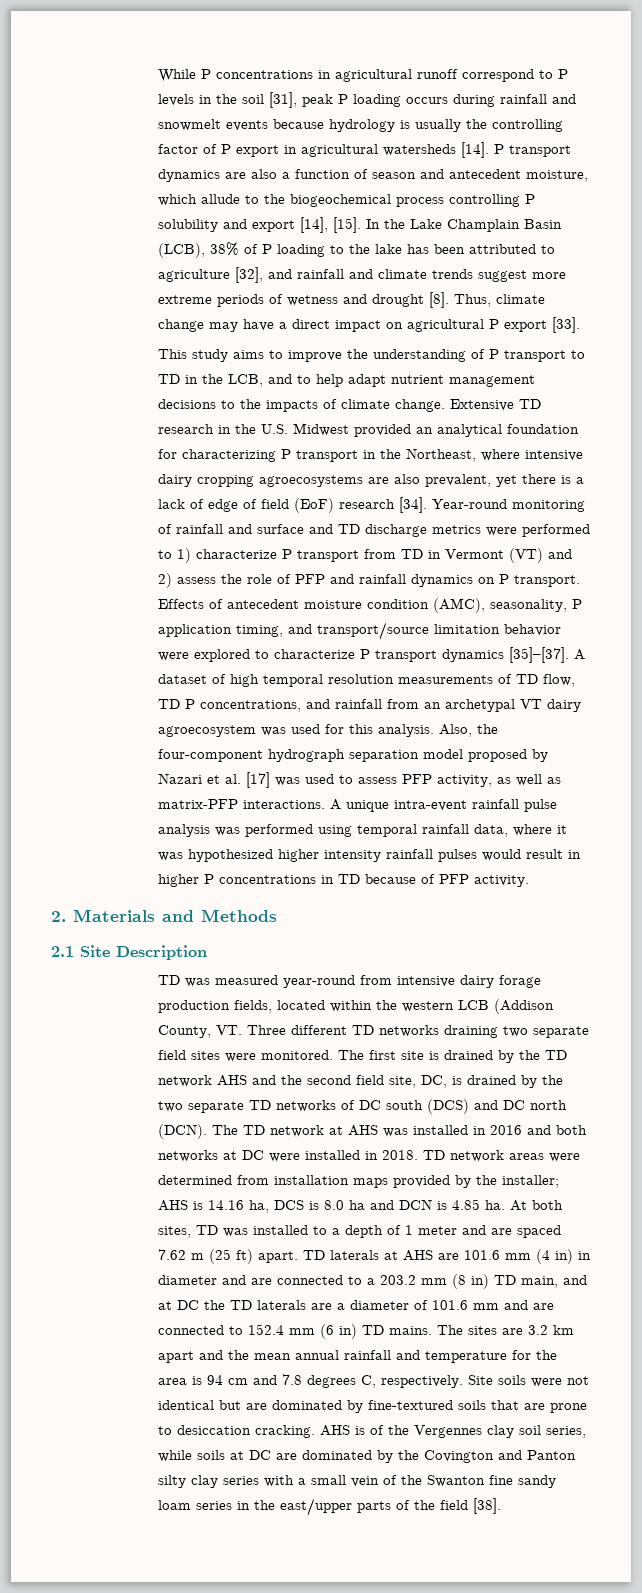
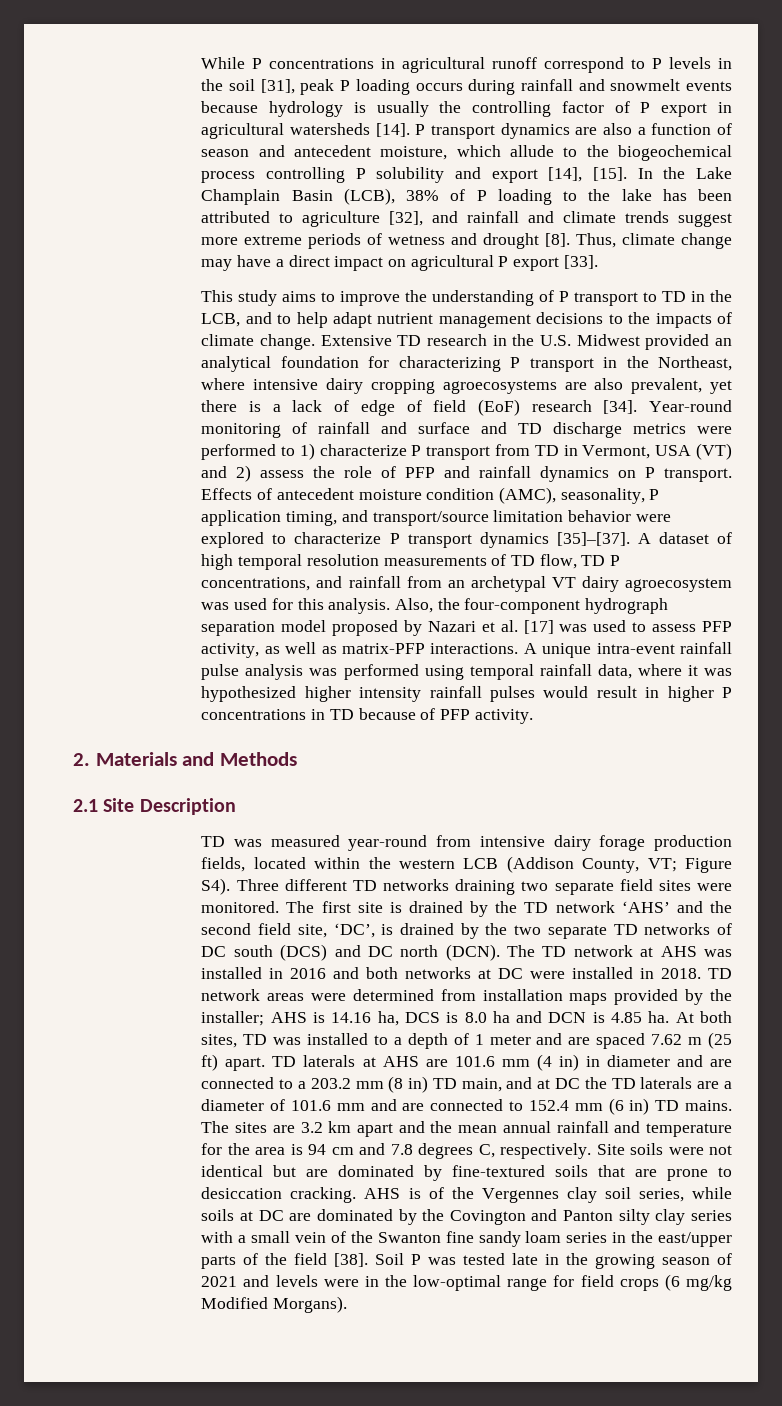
- Year-round monitoring of rainfall and surface and TD discharge metrics were performed to 1) characterize P transport from TD in Vermont (VT) and 2) assess the role of PFP and rainfall dynamics on P transport.
+ Year-round monitoring of rainfall and surface and TD discharge metrics were performed to 1) characterize P transport from TD in Vermont, USA (VT) and 2) assess the role of PFP and rainfall dynamics on P transport.
- TD was measured year-round from intensive dairy forage production fields, located within the western LCB (Addison County, VT. Three different TD networks draining two separate field sites were monitored.
+ TD was measured year-round from intensive dairy forage production fields, located within the western LCB (Addison County, VT; Figure S4). Three different TD networks draining two separate field sites were monitored.
- The first site is drained by the TD network AHS and the second field site, DC, is drained by the two separate TD networks of DC south (DCS) and DC north (DCN).
+ The first site is drained by the TD network ‘AHS’ and the second field site, ‘DC’, is drained by the two separate TD networks of DC south (DCS) and DC north (DCN).
+ Soil P was tested late in the growing season of 2021 and levels were in the low-optimal range for field crops (6 mg/kg Modified Morgans).

